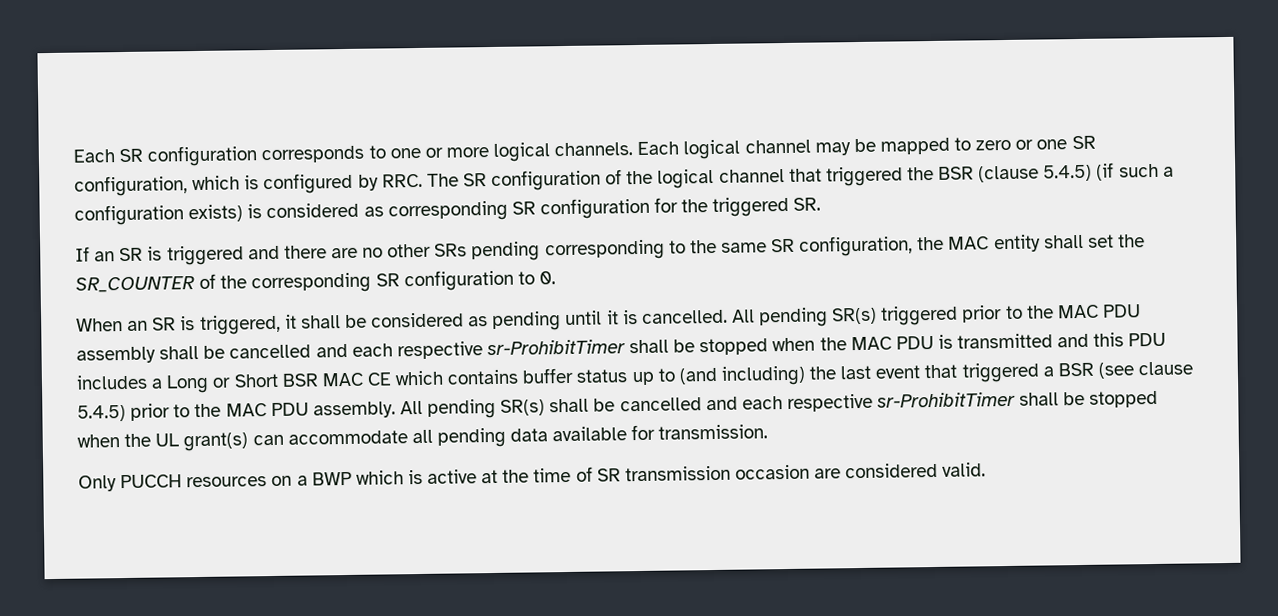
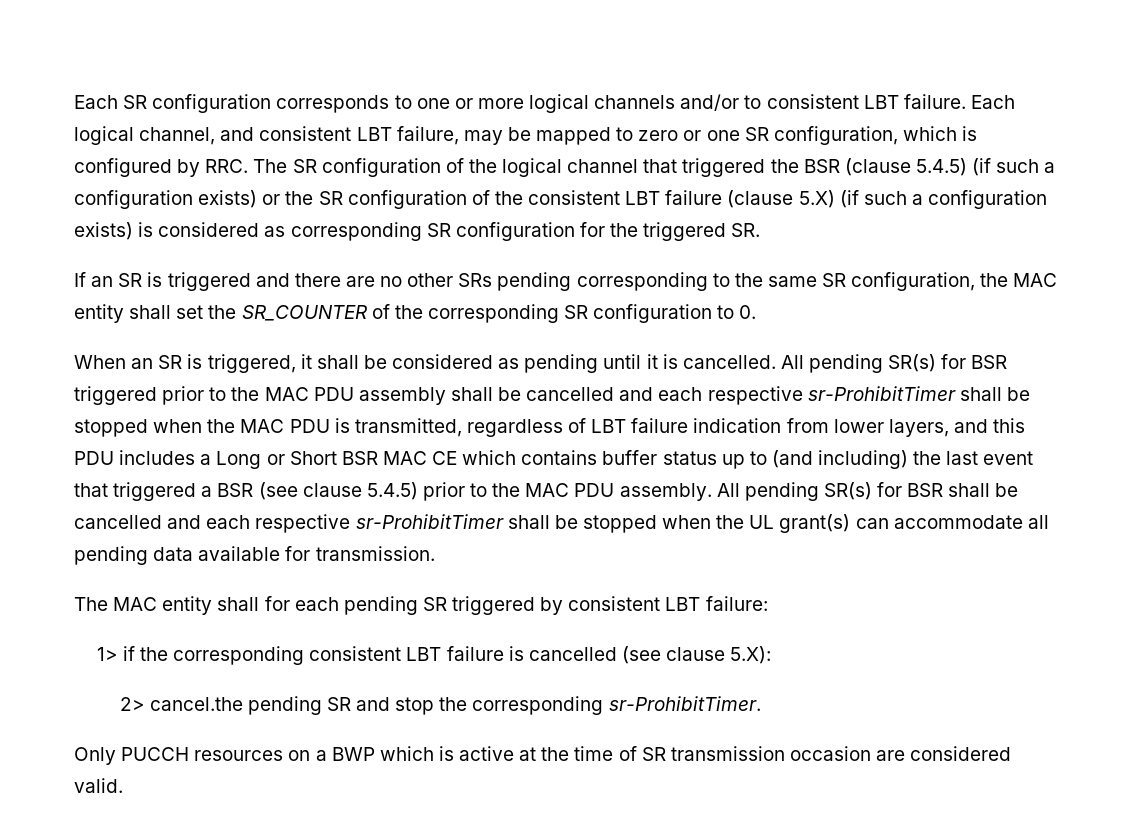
- Each SR configuration corresponds to one or more logical channels. Each logical channel may be mapped to zero or one SR configuration, which is configured by RRC. The SR configuration of the logical channel that triggered the BSR (clause 5.4.5) (if such a configuration exists) is considered as corresponding SR configuration for the triggered SR.
+ Each SR configuration corresponds to one or more logical channels and/or to consistent LBT failure. Each logical channel, and consistent LBT failure, may be mapped to zero or one SR configuration, which is configured by RRC. The SR configuration of the logical channel that triggered the BSR (clause 5.4.5) (if such a configuration exists) or the SR configuration of the consistent LBT failure (clause 5.X) (if such a configuration exists) is considered as corresponding SR configuration for the triggered SR.
- All pending SR(s) triggered prior to the MAC PDU assembly shall be cancelled and each respective sr-ProhibitTimer shall be stopped when the MAC PDU is transmitted and this PDU includes a Long or Short BSR MAC CE which contains buffer status up to (and including) the last event that triggered a BSR (see clause 5.4.5) prior to the MAC PDU assembly.
+ All pending SR(s) for BSR triggered prior to the MAC PDU assembly shall be cancelled and each respective sr-ProhibitTimer shall be stopped when the MAC PDU is transmitted, regardless of LBT failure indication from lower layers, and this PDU includes a Long or Short BSR MAC CE which contains buffer status up to (and including) the last event that triggered a BSR (see clause 5.4.5) prior to the MAC PDU assembly.
- All pending SR(s) shall be cancelled and each respective sr-ProhibitTimer shall be stopped when the UL grant(s) can accommodate all pending data available for transmission.
+ All pending SR(s) for BSR shall be cancelled and each respective sr-ProhibitTimer shall be stopped when the UL grant(s) can accommodate all pending data available for transmission.
+ The MAC entity shall for each pending SR triggered by consistent LBT failure:
+ 1> if the corresponding consistent LBT failure is cancelled (see clause 5.X):
+ 2> cancel.the pending SR and stop the corresponding sr-ProhibitTimer.

